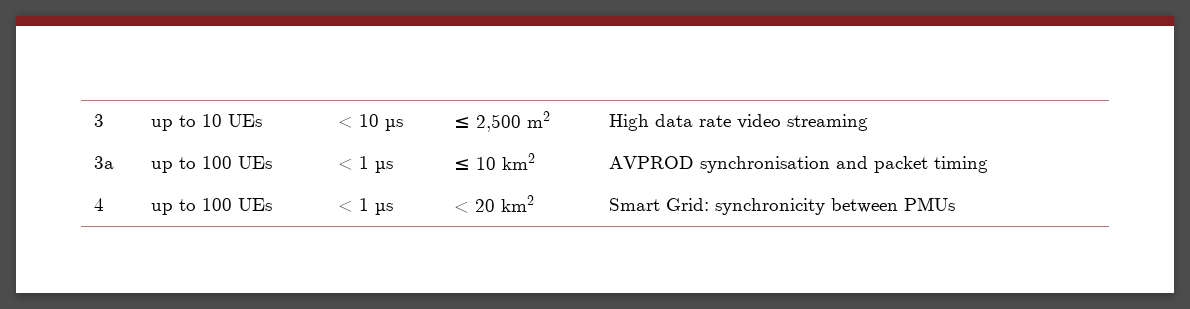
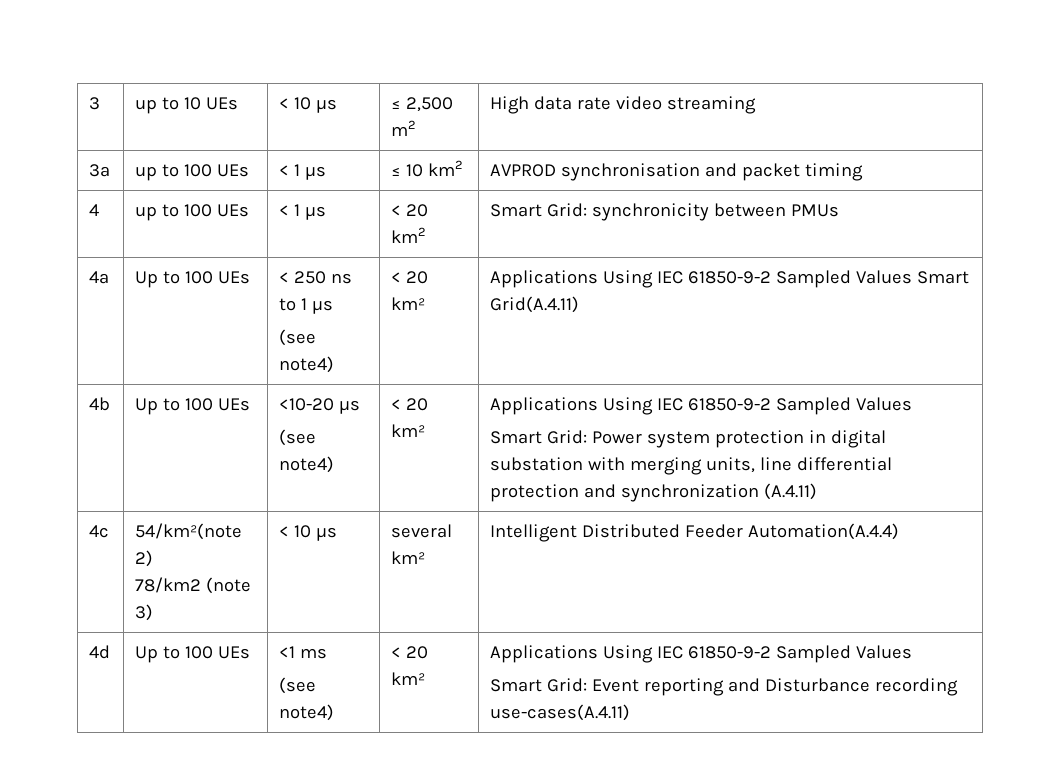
+ 4a | Up to 100 UEs | < 250 ns to 1 µs
+ (see note4) | < 20 km² | Applications Using IEC 61850-9-2 Sampled Values Smart Grid(A.4.11)
+ 4b | Up to 100 UEs | <10-20 µs
+ (see note4) | < 20 km² | Applications Using IEC 61850-9-2 Sampled Values
+ Smart Grid: Power system protection in digital substation with merging units, line differential protection and synchronization (A.4.11)
+ 4c | 54/km²(note 2)
+ 78/km2 (note 3) | < 10 µs | several km² | Intelligent Distributed Feeder Automation(A.4.4)
+ 4d | Up to 100 UEs | <1 ms
+ (see note4) | < 20 km² | Applications Using IEC 61850-9-2 Sampled Values
+ Smart Grid: Event reporting and Disturbance recording use-cases(A.4.11)

